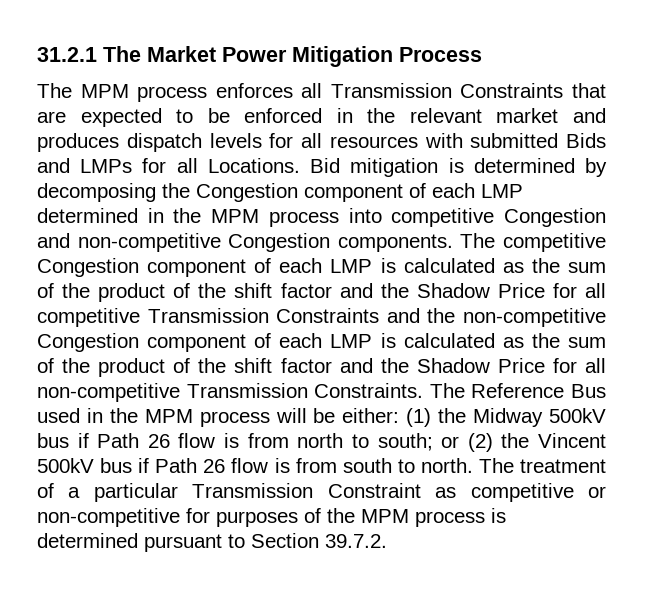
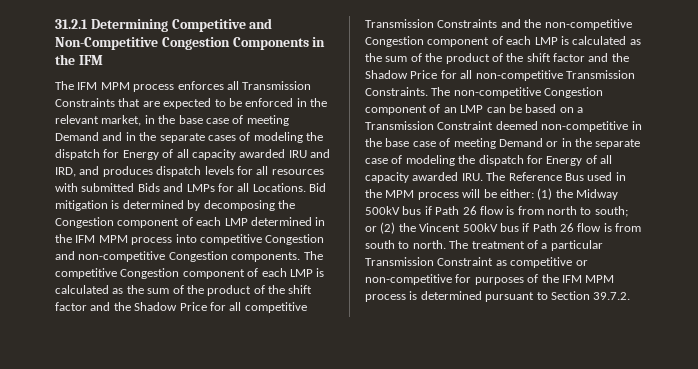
- 31.2.1 The Market Power Mitigation Process
- The MPM process enforces all Transmission Constraints that are expected to be enforced in the relevant market and produces dispatch levels for all resources with submitted Bids and LMPs for all Locations.
+ 31.2.1 Determining Competitive and Non-Competitive Congestion Components in the IFM
+ The IFM MPM process enforces all Transmission Constraints that are expected to be enforced in the relevant market, in the base case of meeting Demand and in the separate cases of modeling the dispatch for Energy of all capacity awarded IRU and IRD, and produces dispatch levels for all resources with submitted Bids and LMPs for all Locations.
- Bid mitigation is determined by decomposing the Congestion component of each LMP determined in the MPM process into competitive Congestion and non-competitive Congestion components.
+ Bid mitigation is determined by decomposing the Congestion component of each LMP determined in the IFM MPM process into competitive Congestion and non-competitive Congestion components.
- The Reference Bus used in the MPM process will be either: (1) the Midway 500kV bus if Path 26 flow is from north to south; or (2) the Vincent 500kV bus if Path 26 flow is from south to north.
+ The non-competitive Congestion component of an LMP can be based on a Transmission Constraint deemed non-competitive in the base case of meeting Demand or in the separate case of modeling the dispatch for Energy of all capacity awarded IRU. The Reference Bus used in the MPM process will be either: (1) the Midway 500kV bus if Path 26 flow is from north to south; or (2) the Vincent 500kV bus if Path 26 flow is from south to north.
- The treatment of a particular Transmission Constraint as competitive or non-competitive for purposes of the MPM process is determined pursuant to Section 39.7.2.
+ The treatment of a particular Transmission Constraint as competitive or non-competitive for purposes of the IFM MPM process is determined pursuant to Section 39.7.2.

